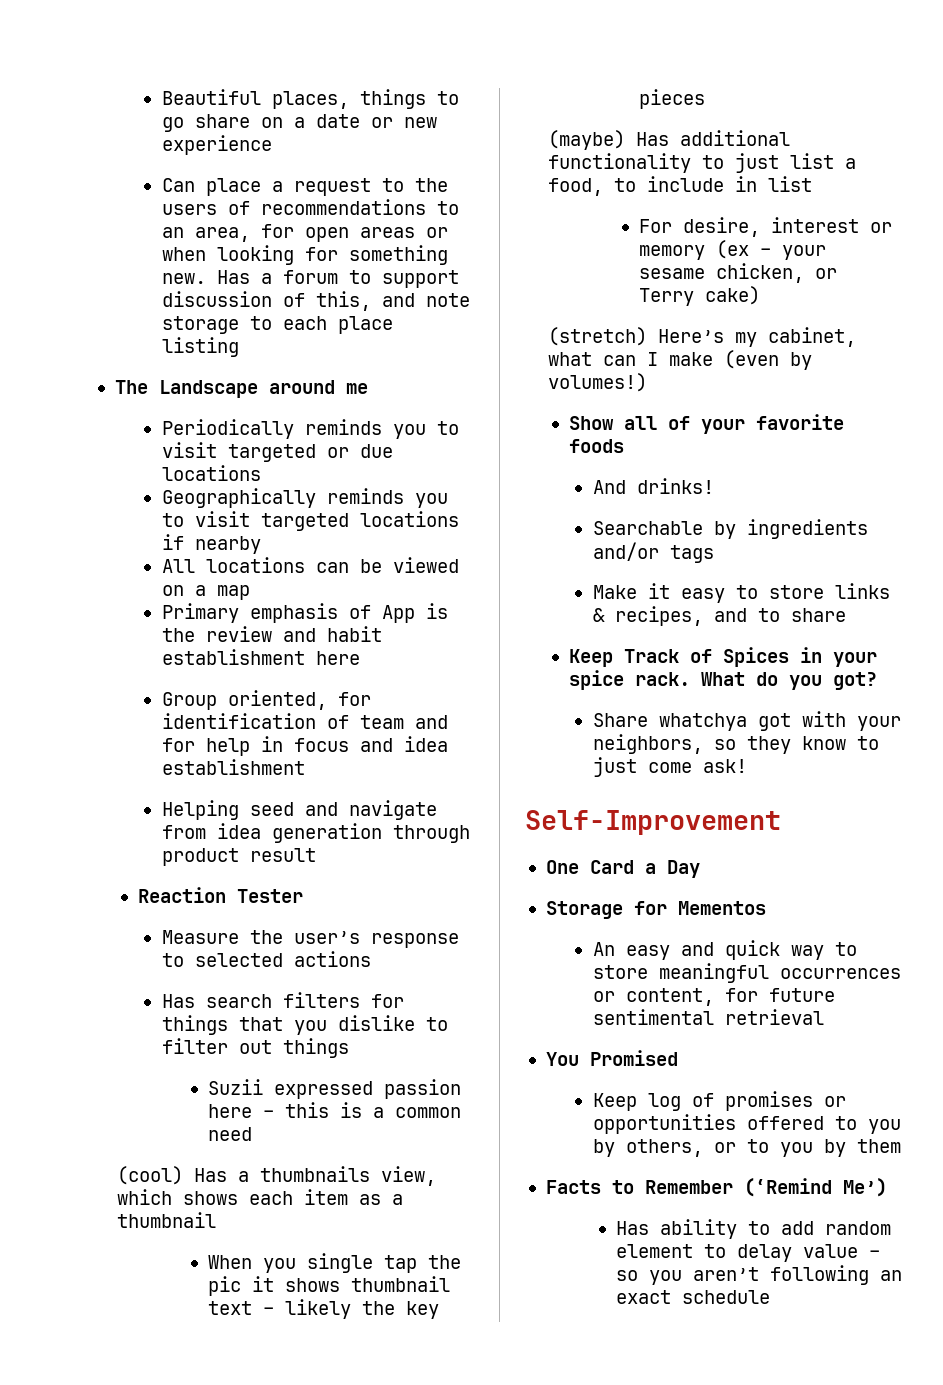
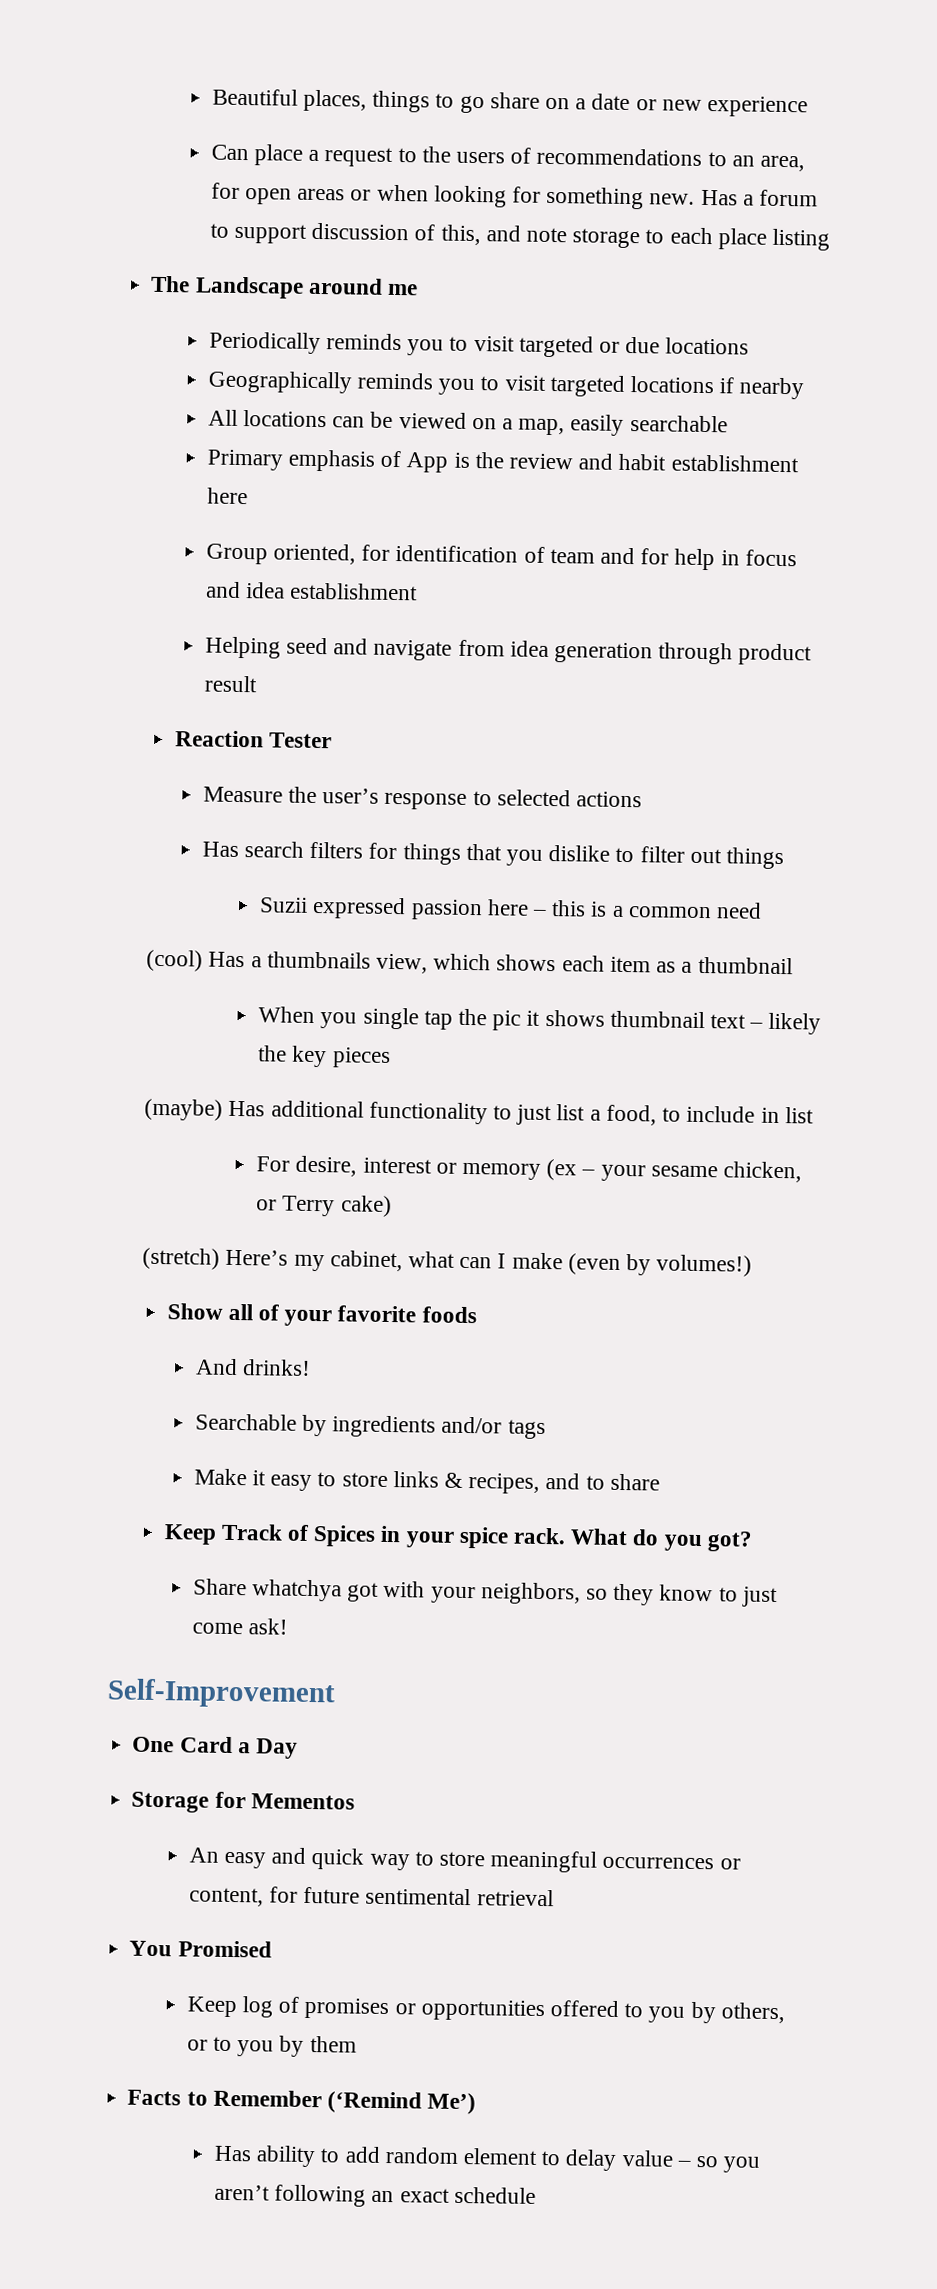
- All locations can be viewed on a map
+ All locations can be viewed on a map, easily searchable

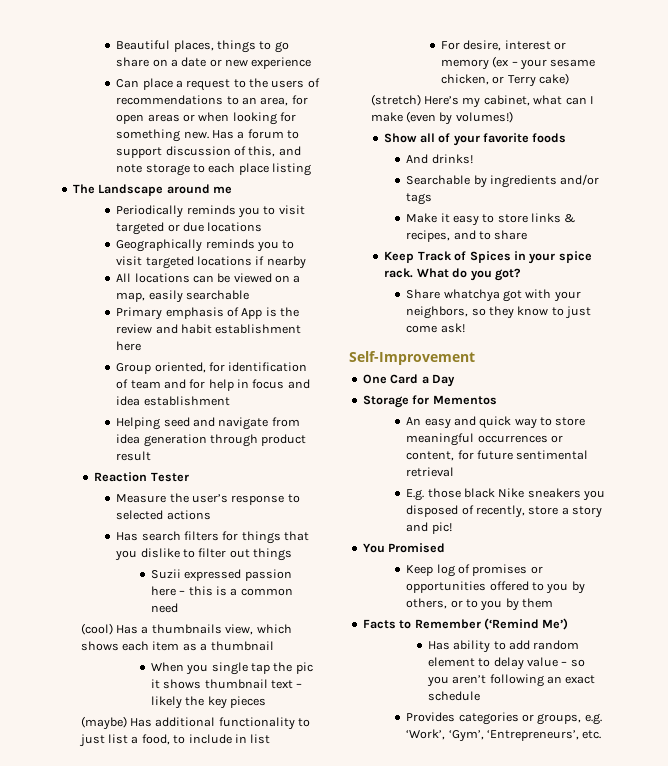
+ E.g. those black Nike sneakers you disposed of recently, store a story and pic!
+ Provides categories or groups, e.g. ‘Work’, ‘Gym’, ‘Entrepreneurs’, etc.

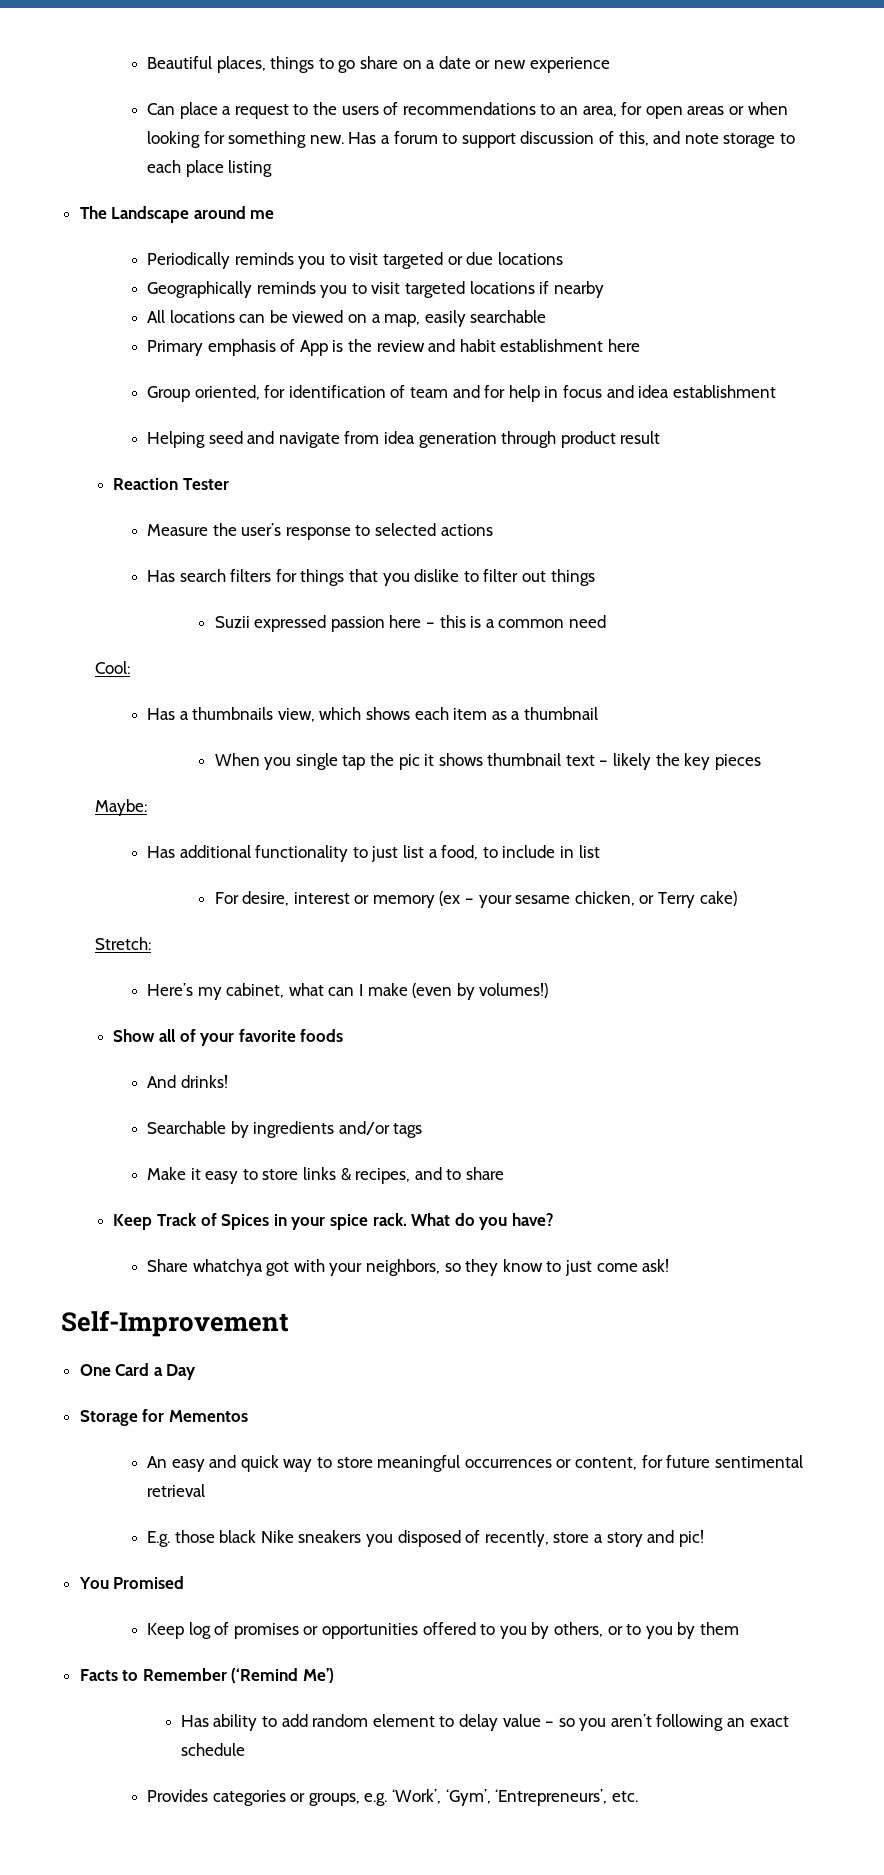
- (cool) Has a thumbnails view, which shows each item as a thumbnail
+ Cool:
+ Has a thumbnails view, which shows each item as a thumbnail
- (maybe) Has additional functionality to just list a food, to include in list
+ Maybe:
+ Has additional functionality to just list a food, to include in list
- (stretch) Here’s my cabinet, what can I make (even by volumes!)
+ Stretch:
+ Here’s my cabinet, what can I make (even by volumes!)
- What do you got?
+ What do you have?

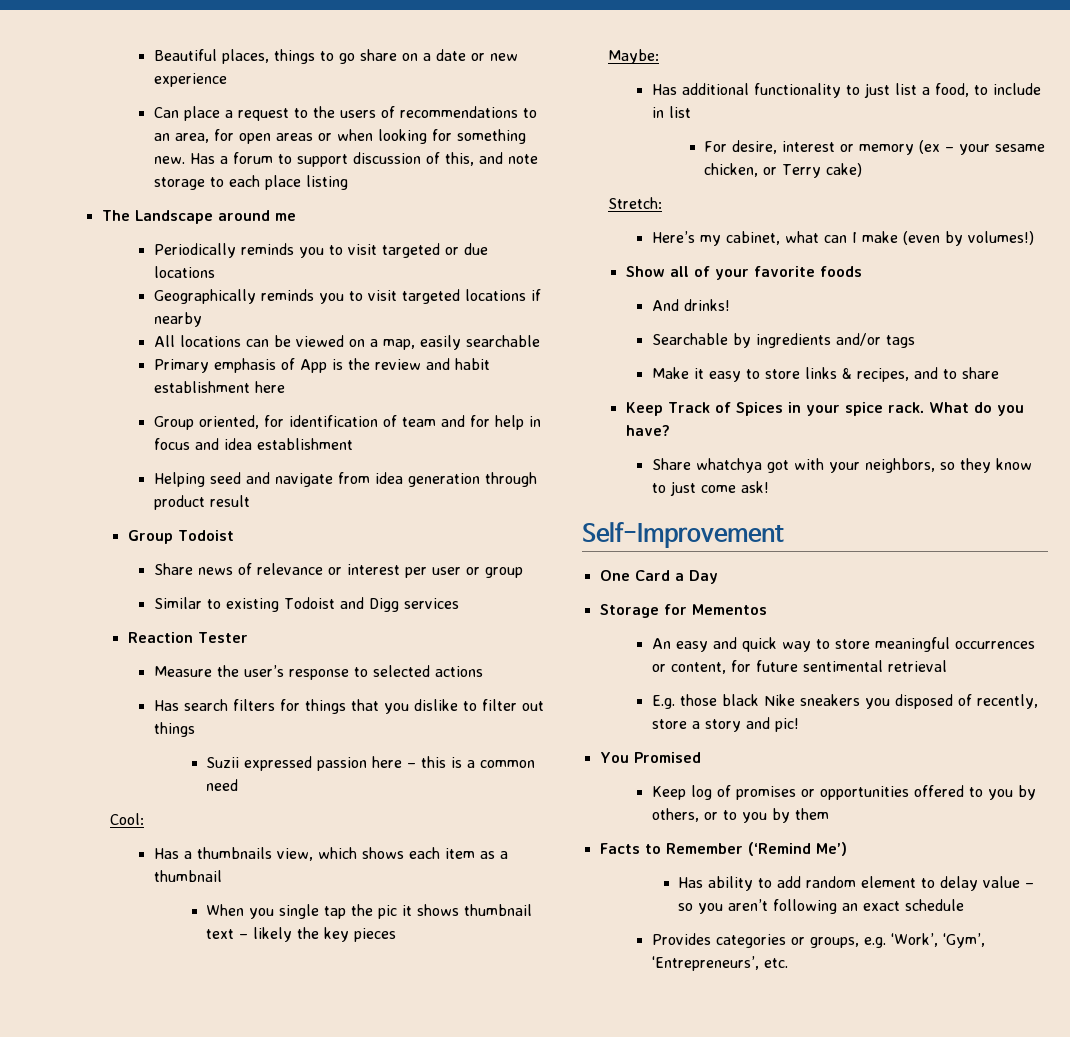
+ Group Todoist
+ Share news of relevance or interest per user or group
+ Similar to existing Todoist and Digg services

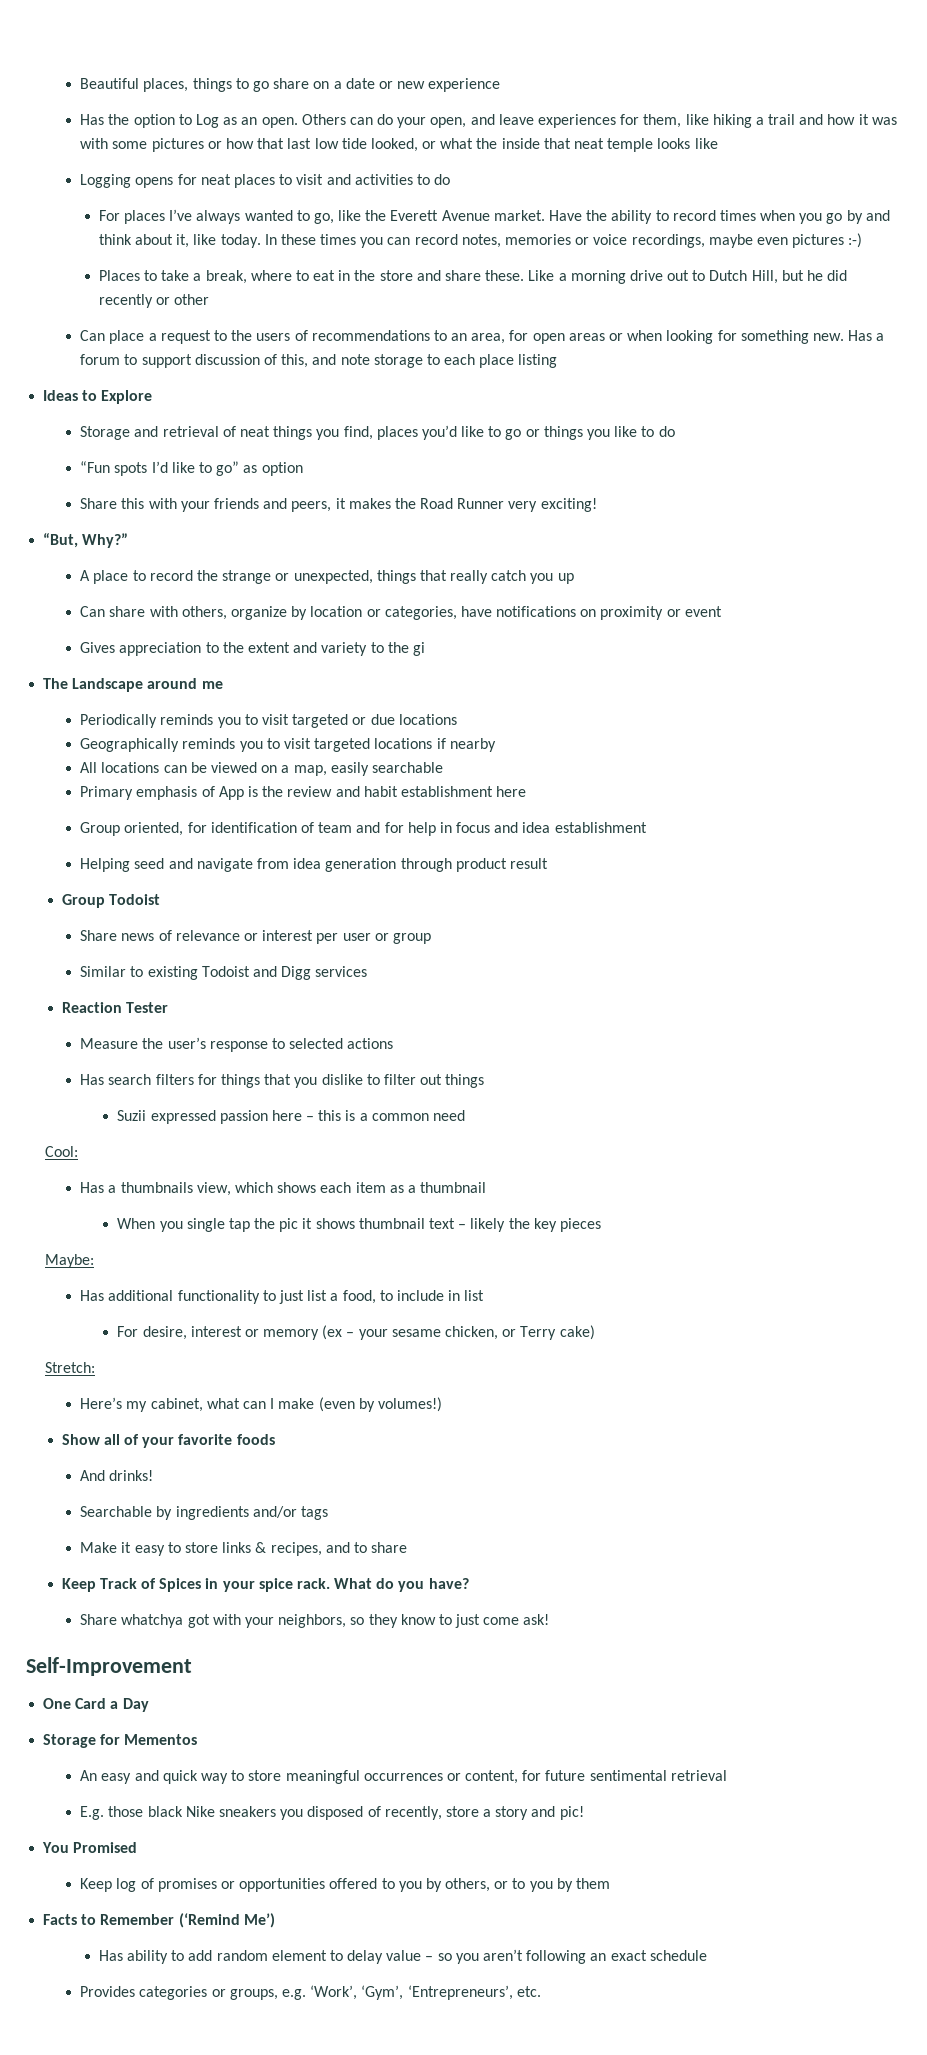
+ Has the option to Log as an open. Others can do your open, and leave experiences for them, like hiking a trail and how it was with some pictures or how that last low tide looked, or what the inside that neat temple looks like
+ Logging opens for neat places to visit and activities to do
+ For places I’ve always wanted to go, like the Everett Avenue market. Have the ability to record times when you go by and think about it, like today. In these times you can record notes, memories or voice recordings, maybe even pictures :-)
+ Places to take a break, where to eat in the store and share these. Like a morning drive out to Dutch Hill, but he did recently or other
+ Ideas to Explore
+ Storage and retrieval of neat things you find, places you’d like to go or things you like to do
+ “Fun spots I’d like to go” as option
+ Share this with your friends and peers, it makes the Road Runner very exciting!
+ “But, Why?”
+ A place to record the strange or unexpected, things that really catch you up
+ Can share with others, organize by location or categories, have notifications on proximity or event
+ Gives appreciation to the extent and variety to the gi

